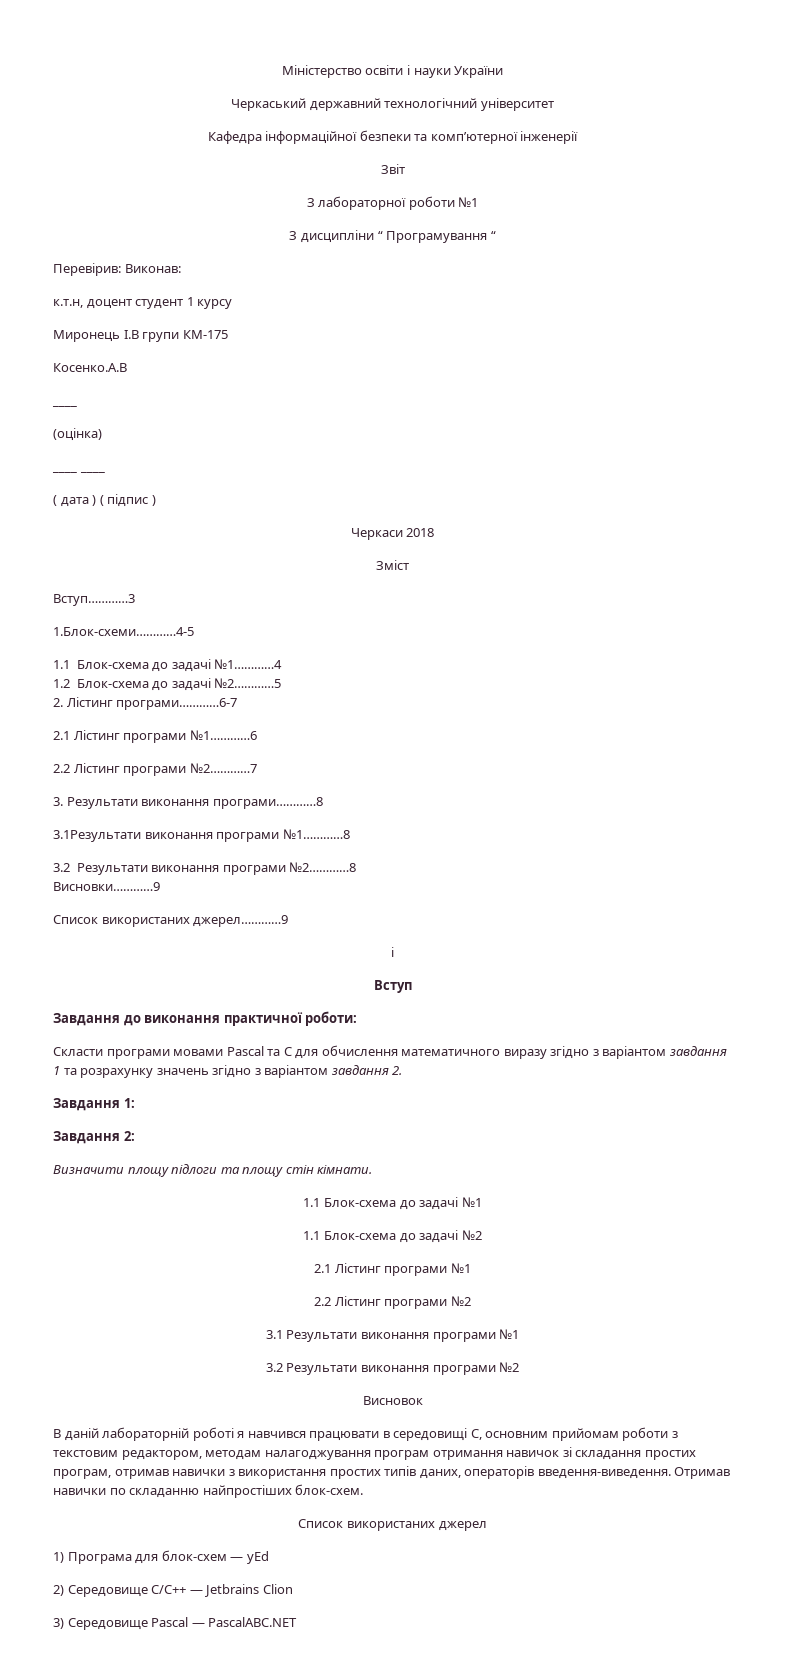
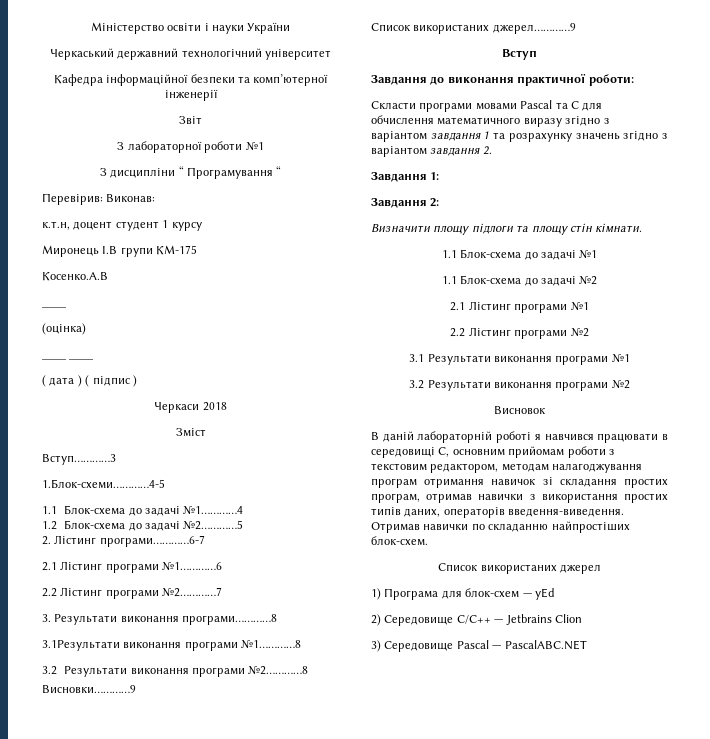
  Список використаних джерел…………9
- і

